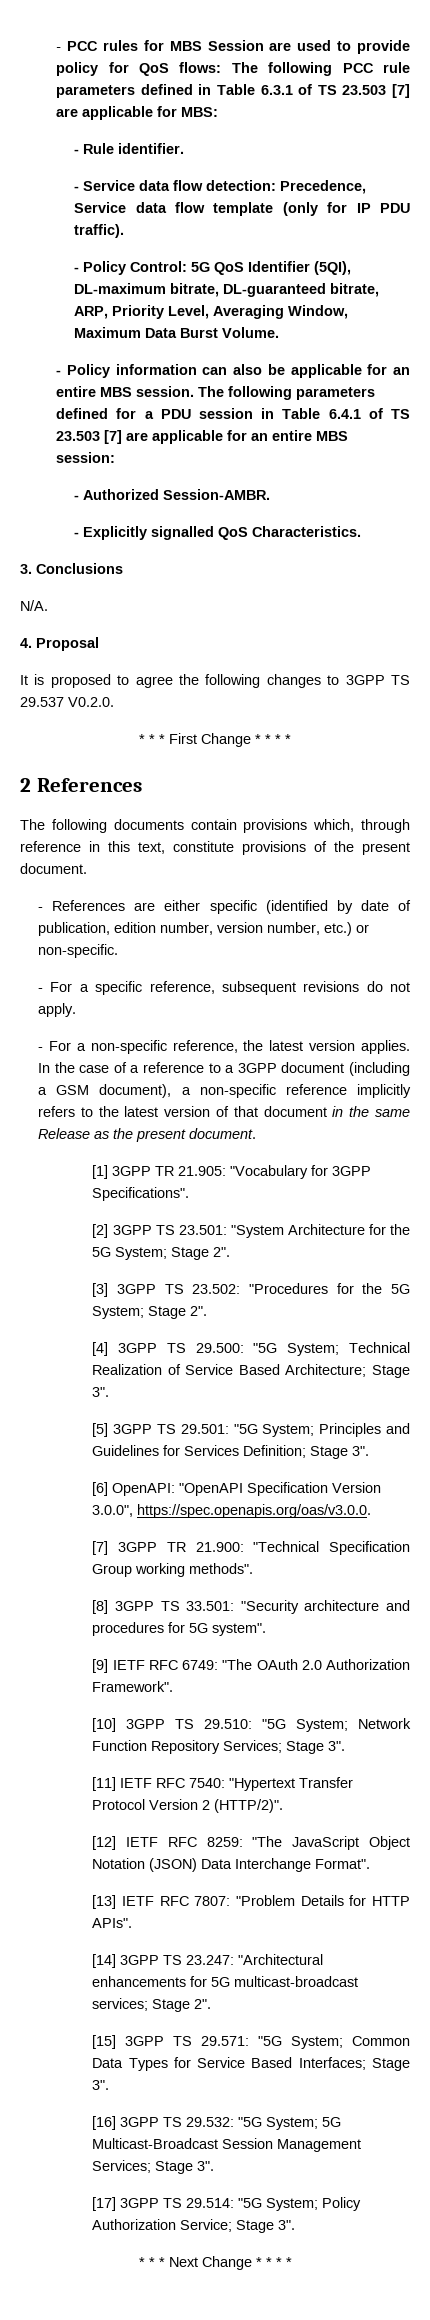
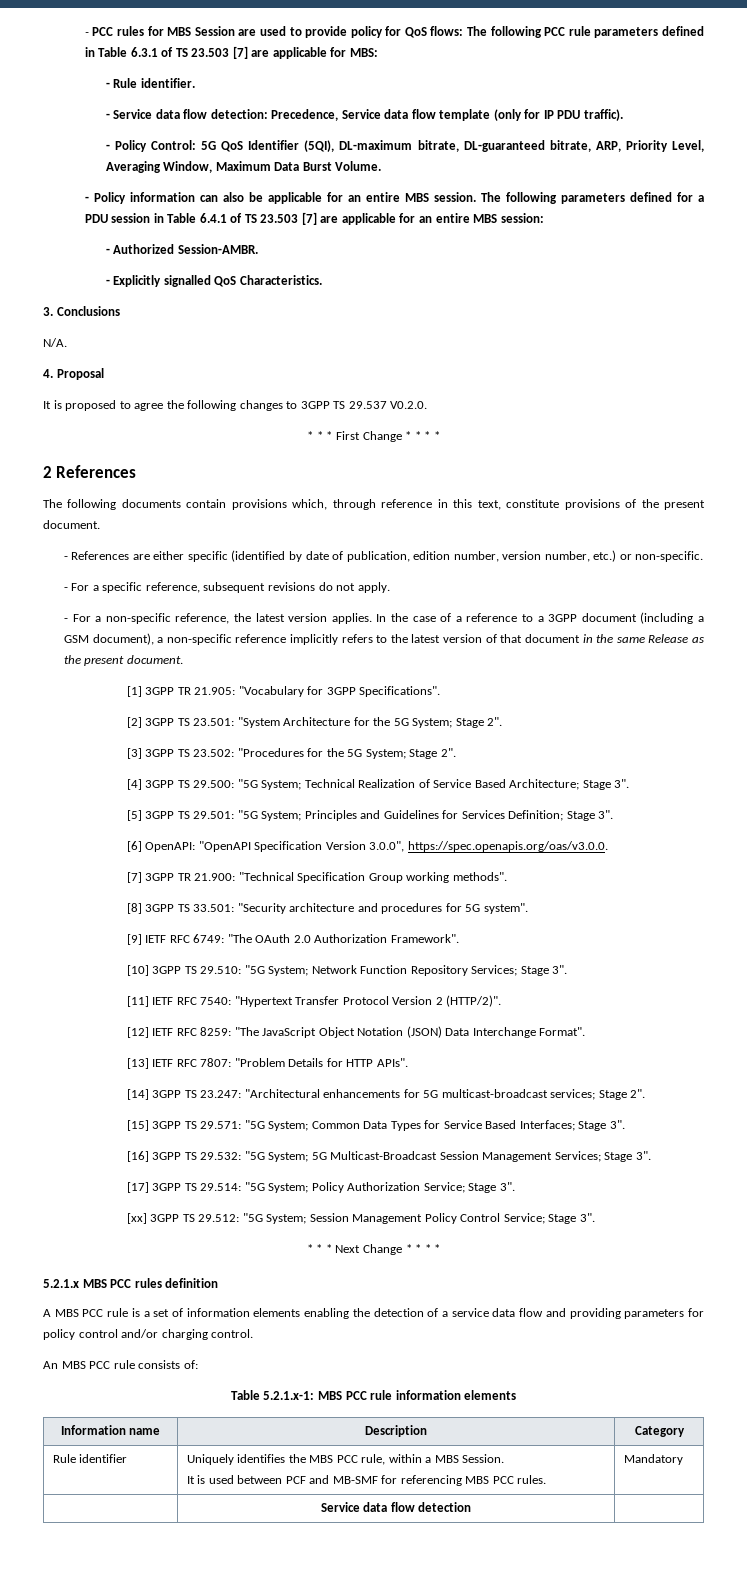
+ [xx] 3GPP TS 29.512: "5G System; Session Management Policy Control Service; Stage 3".
+ 5.2.1.x MBS PCC rules definition
+ A MBS PCC rule is a set of information elements enabling the detection of a service data flow and providing parameters for policy control and/or charging control.
+ An MBS PCC rule consists of:
+ Table 5.2.1.x-1: MBS PCC rule information elements
+ Information name | Description | Category
+ Rule identifier | Uniquely identifies the MBS PCC rule, within a MBS Session.
+ It is used between PCF and MB-SMF for referencing MBS PCC rules. | Mandatory
+ | Service data flow detection |

